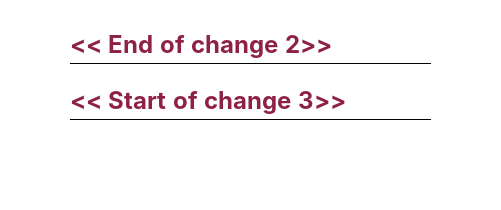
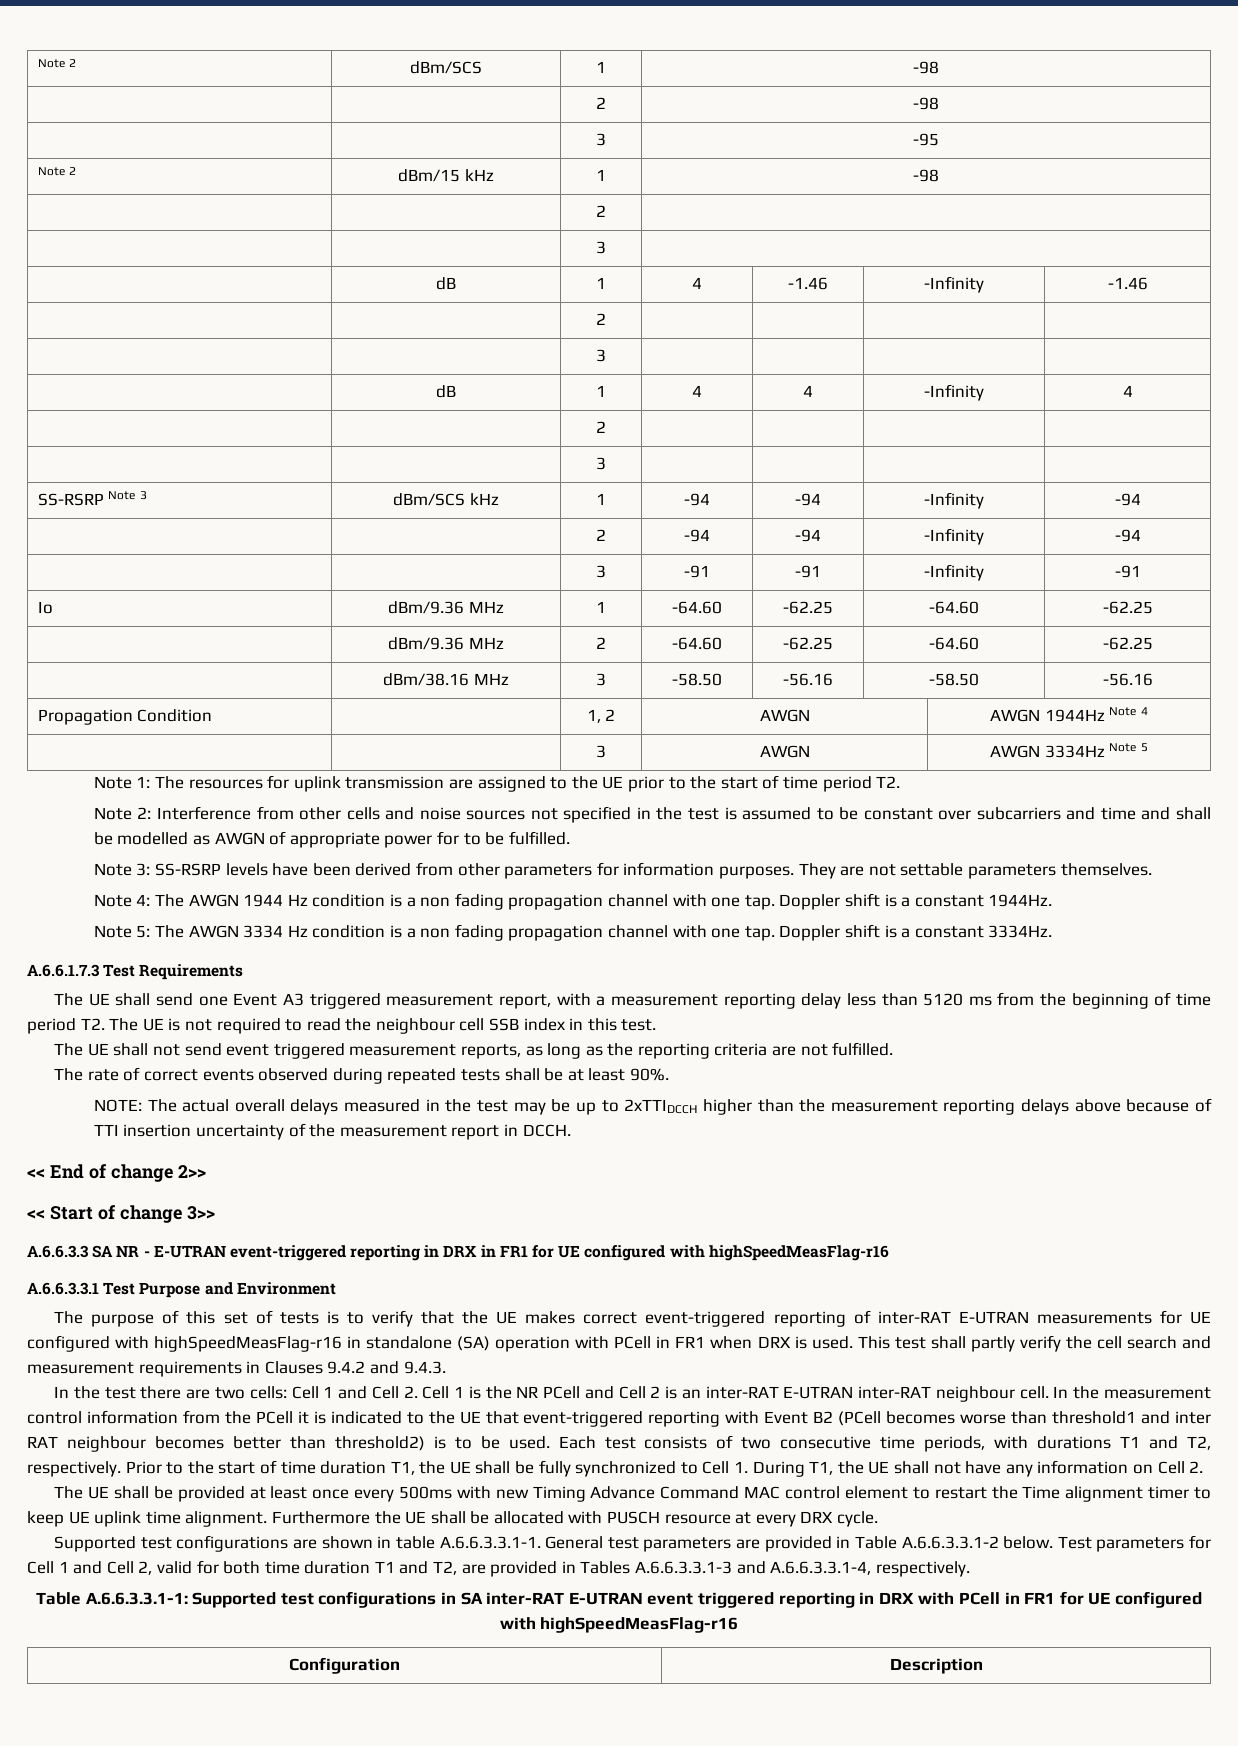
+ Note 2 | dBm/SCS | 1 | -98
+ | | 2 | -98
+ | | 3 | -95
+ Note 2 | dBm/15 kHz | 1 | -98
+ | | 2 |
+ | | 3 |
+ | dB | 1 | 4 | -1.46 | -Infinity | -1.46
+ | | 2 | | | |
+ | | 3 | | | |
+ | dB | 1 | 4 | 4 | -Infinity | 4
+ | | 2 | | | |
+ | | 3 | | | |
+ SS-RSRP Note 3 | dBm/SCS kHz | 1 | -94 | -94 | -Infinity | -94
+ | | 2 | -94 | -94 | -Infinity | -94
+ | | 3 | -91 | -91 | -Infinity | -91
+ Io | dBm/9.36 MHz | 1 | -64.60 | -62.25 | -64.60 | -62.25
+ | dBm/9.36 MHz | 2 | -64.60 | -62.25 | -64.60 | -62.25
+ | dBm/38.16 MHz | 3 | -58.50 | -56.16 | -58.50 | -56.16
+ Propagation Condition | | 1, 2 | AWGN | AWGN 1944Hz Note 4
+ | | 3 | AWGN | AWGN 3334Hz Note 5
+ Note 1: The resources for uplink transmission are assigned to the UE prior to the start of time period T2.
+ Note 2: Interference from other cells and noise sources not specified in the test is assumed to be constant over subcarriers and time and shall be modelled as AWGN of appropriate power for to be fulfilled.
+ Note 3: SS-RSRP levels have been derived from other parameters for information purposes. They are not settable parameters themselves.
+ Note 4: The AWGN 1944 Hz condition is a non fading propagation channel with one tap. Doppler shift is a constant 1944Hz.
+ Note 5: The AWGN 3334 Hz condition is a non fading propagation channel with one tap. Doppler shift is a constant 3334Hz.
+ A.6.6.1.7.3 Test Requirements
+ The UE shall send one Event A3 triggered measurement report, with a measurement reporting delay less than 5120 ms from the beginning of time period T2. The UE is not required to read the neighbour cell SSB index in this test.
+ The UE shall not send event triggered measurement reports, as long as the reporting criteria are not fulfilled.
+ The rate of correct events observed during repeated tests shall be at least 90%.
+ NOTE: The actual overall delays measured in the test may be up to 2xTTIDCCH higher than the measurement reporting delays above because of TTI insertion uncertainty of the measurement report in DCCH.
+ A.6.6.3.3 SA NR - E-UTRAN event-triggered reporting in DRX in FR1 for UE configured with highSpeedMeasFlag-r16
+ A.6.6.3.3.1 Test Purpose and Environment
+ The purpose of this set of tests is to verify that the UE makes correct event-triggered reporting of inter-RAT E-UTRAN measurements for UE configured with highSpeedMeasFlag-r16 in standalone (SA) operation with PCell in FR1 when DRX is used. This test shall partly verify the cell search and measurement requirements in Clauses 9.4.2 and 9.4.3.
+ In the test there are two cells: Cell 1 and Cell 2. Cell 1 is the NR PCell and Cell 2 is an inter-RAT E-UTRAN inter-RAT neighbour cell. In the measurement control information from the PCell it is indicated to the UE that event-triggered reporting with Event B2 (PCell becomes worse than threshold1 and inter RAT neighbour becomes better than threshold2) is to be used. Each test consists of two consecutive time periods, with durations T1 and T2, respectively. Prior to the start of time duration T1, the UE shall be fully synchronized to Cell 1. During T1, the UE shall not have any information on Cell 2.
+ The UE shall be provided at least once every 500ms with new Timing Advance Command MAC control element to restart the Time alignment timer to keep UE uplink time alignment. Furthermore the UE shall be allocated with PUSCH resource at every DRX cycle.
+ Supported test configurations are shown in table A.6.6.3.3.1-1. General test parameters are provided in Table A.6.6.3.3.1-2 below. Test parameters for Cell 1 and Cell 2, valid for both time duration T1 and T2, are provided in Tables A.6.6.3.3.1-3 and A.6.6.3.3.1-4, respectively.
+ Table A.6.6.3.3.1-1: Supported test configurations in SA inter-RAT E-UTRAN event triggered reporting in DRX with PCell in FR1 for UE configured with highSpeedMeasFlag-r16
+ Configuration | Description

